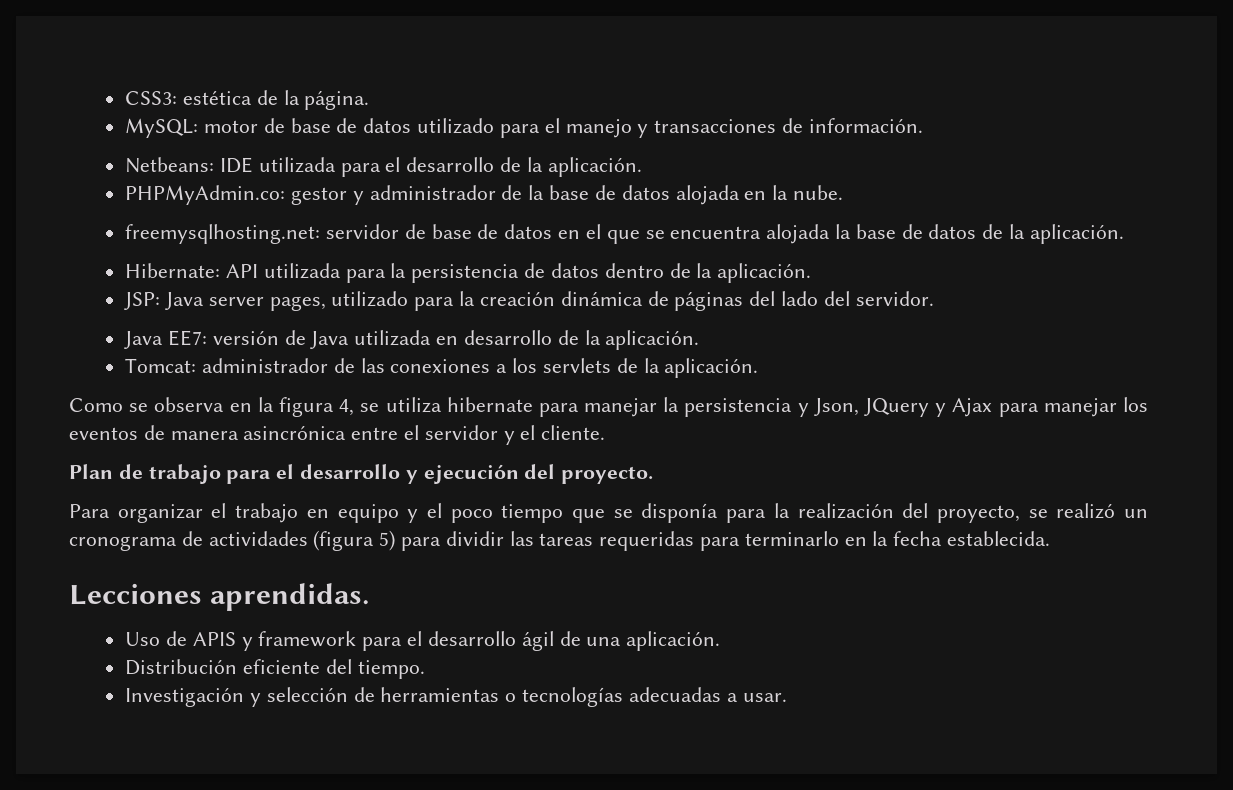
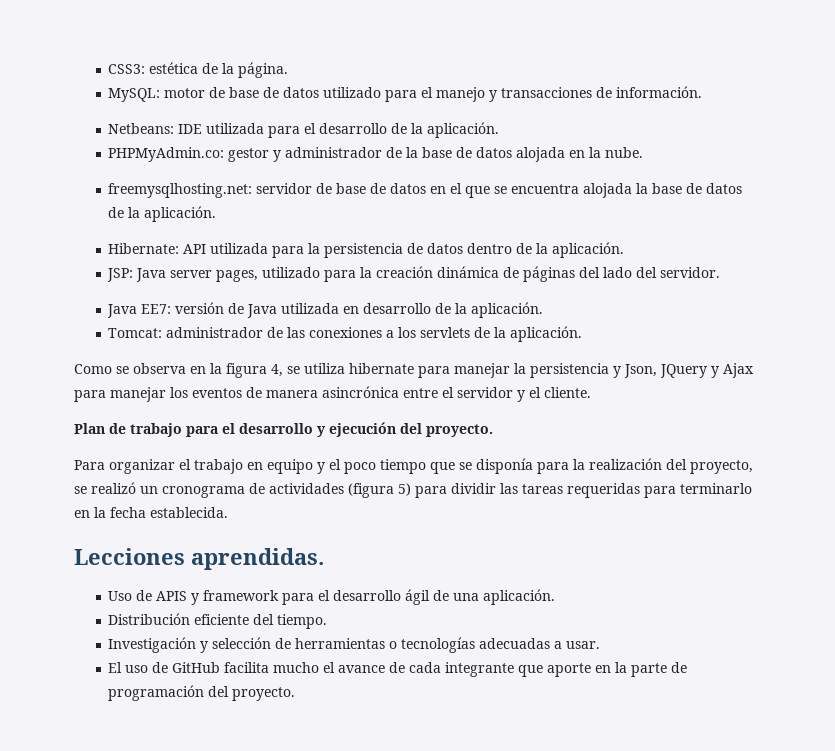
+ El uso de GitHub facilita mucho el avance de cada integrante que aporte en la parte de programación del proyecto.

